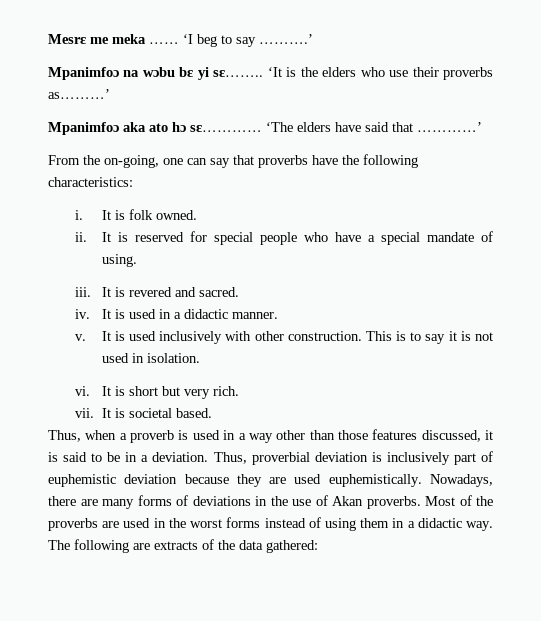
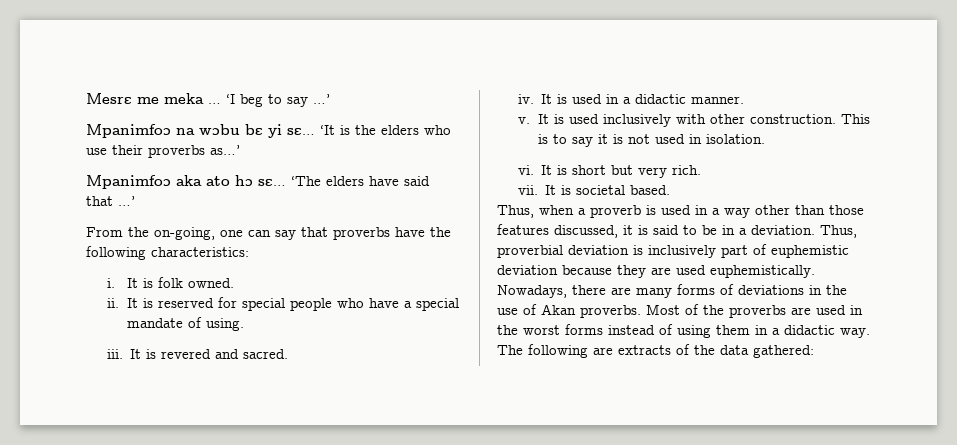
- Mesrɛ me meka ……
+ Mesrɛ me meka …
- ‘I beg to say ……….’
+ ‘I beg to say …’
- Mpanimfoɔ na wɔbu bɛ yi sɛ……..
+ Mpanimfoɔ na wɔbu bɛ yi sɛ…
- ‘It is the elders who use their proverbs as………’
+ ‘It is the elders who use their proverbs as…’
- Mpanimfoɔ aka ato hɔ sɛ…………
+ Mpanimfoɔ aka ato hɔ sɛ…
- ‘The elders have said that …………’
+ ‘The elders have said that …’

